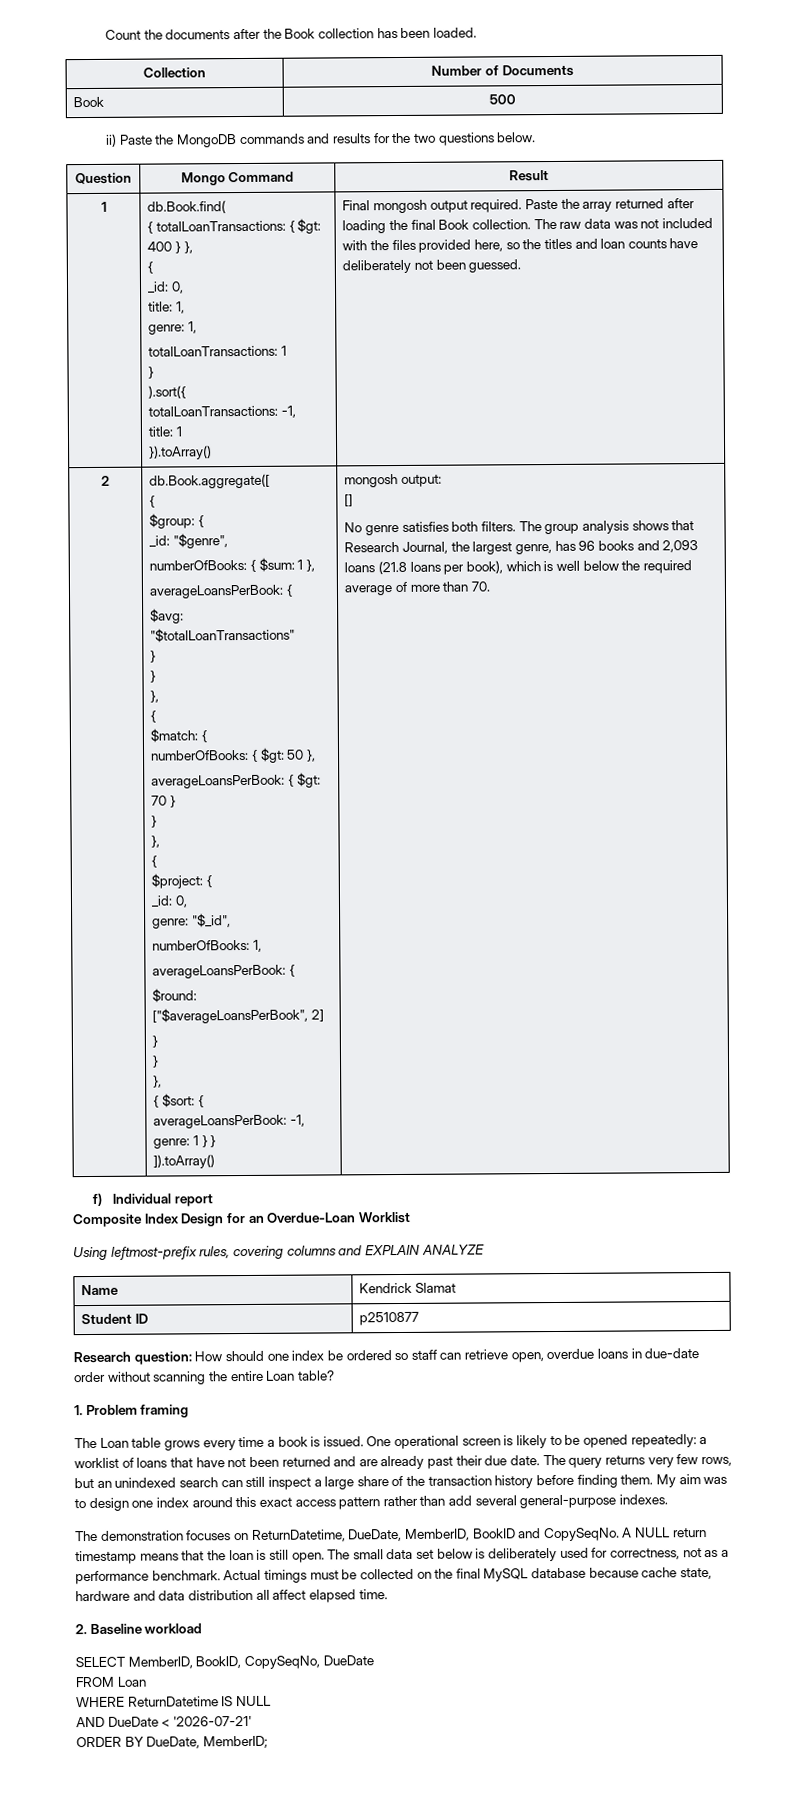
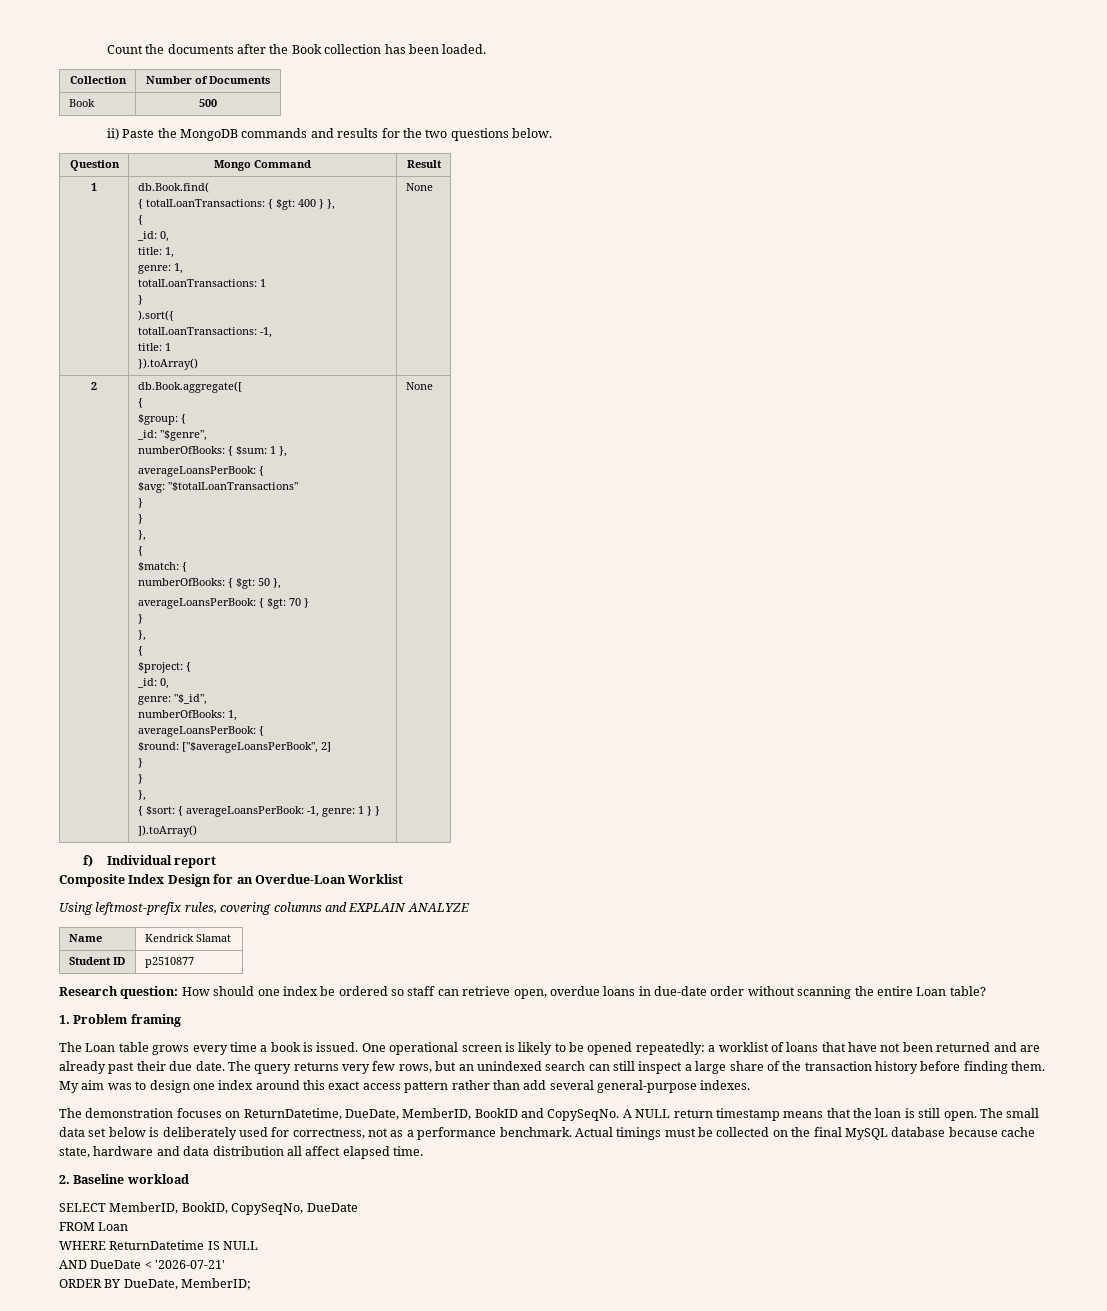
- }).toArray() | Final mongosh output required. Paste the array returned after loading the final Book collection. The raw data was not included with the files provided here, so the titles and loan counts have deliberately not been guessed.
+ }).toArray() | None
- ]).toArray() | mongosh output:
- []
- No genre satisfies both filters. The group analysis shows that Research Journal, the largest genre, has 96 books and 2,093 loans (21.8 loans per book), which is well below the required average of more than 70.
+ ]).toArray() | None

